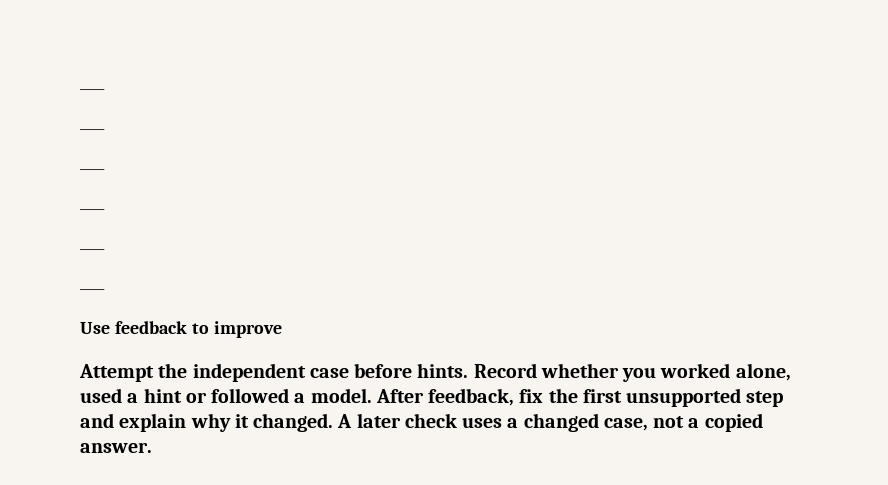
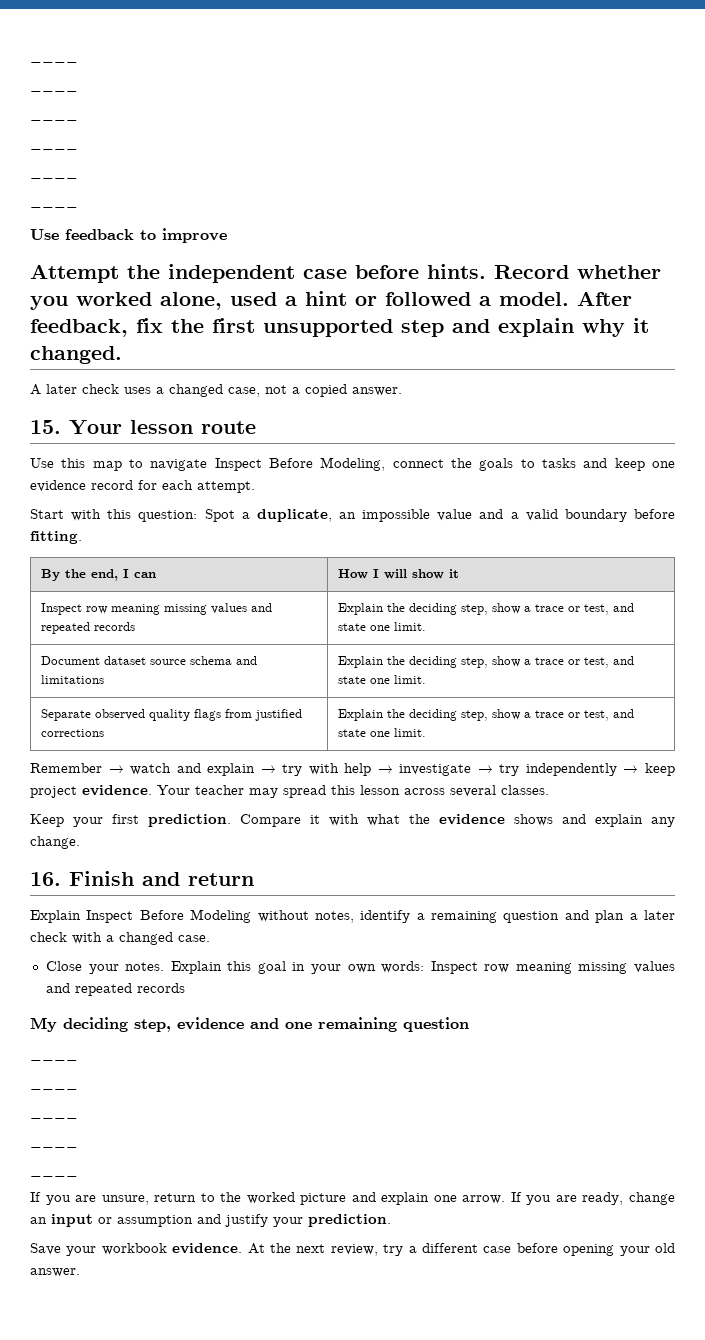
- After feedback, fix the first unsupported step and explain why it changed. A later check uses a changed case, not a copied answer.
+ After feedback, fix the first unsupported step and explain why it changed.
+ A later check uses a changed case, not a copied answer.
+ 15. Your lesson route
+ Use this map to navigate Inspect Before Modeling, connect the goals to tasks and keep one evidence record for each attempt.
+ Start with this question: Spot a duplicate, an impossible value and a valid boundary before fitting.
+ By the end, I can | How I will show it
+ Inspect row meaning missing values and repeated records | Explain the deciding step, show a trace or test, and state one limit.
+ Document dataset source schema and limitations | Explain the deciding step, show a trace or test, and state one limit.
+ Separate observed quality flags from justified corrections | Explain the deciding step, show a trace or test, and state one limit.
+ Remember → watch and explain → try with help → investigate → try independently → keep project evidence. Your teacher may spread this lesson across several classes.
+ Keep your first prediction. Compare it with what the evidence shows and explain any change.
+ 16. Finish and return
+ Explain Inspect Before Modeling without notes, identify a remaining question and plan a later check with a changed case.
+ Close your notes. Explain this goal in your own words: Inspect row meaning missing values and repeated records
+ My deciding step, evidence and one remaining question
+ ____
+ ____
+ ____
+ ____
+ ____
+ If you are unsure, return to the worked picture and explain one arrow. If you are ready, change an input or assumption and justify your prediction.
+ Save your workbook evidence. At the next review, try a different case before opening your old answer.

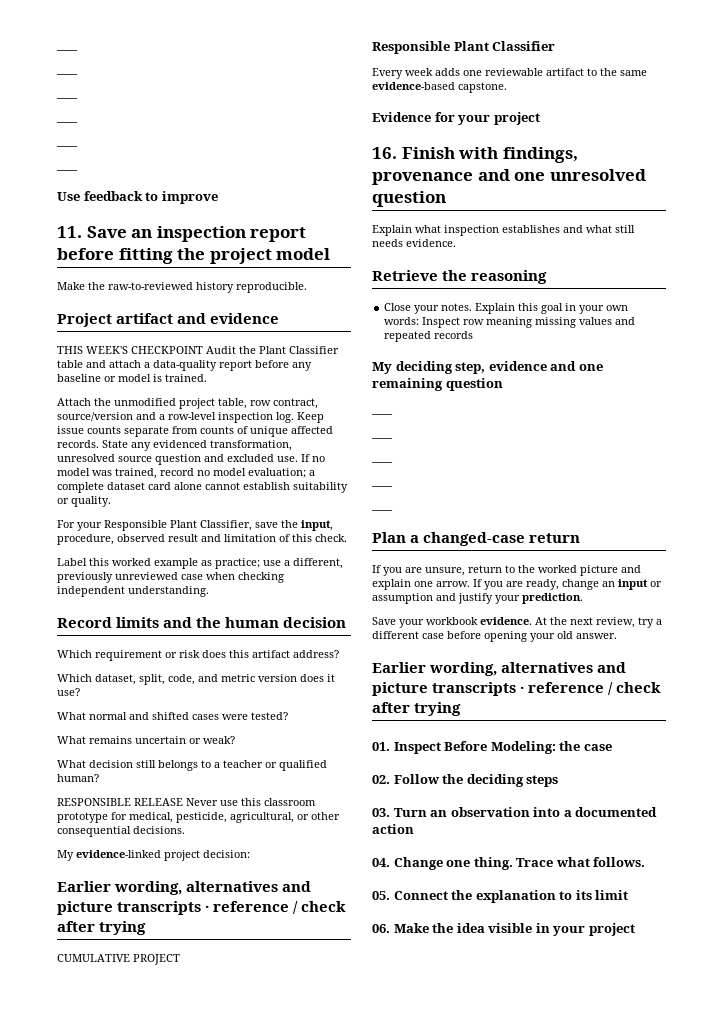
- Attempt the independent case before hints. Record whether you worked alone, used a hint or followed a model. After feedback, fix the first unsupported step and explain why it changed.
- A later check uses a changed case, not a copied answer.
- 15. Your lesson route
- Use this map to navigate Inspect Before Modeling, connect the goals to tasks and keep one evidence record for each attempt.
- Start with this question: Spot a duplicate, an impossible value and a valid boundary before fitting.
- By the end, I can | How I will show it
- Inspect row meaning missing values and repeated records | Explain the deciding step, show a trace or test, and state one limit.
- Document dataset source schema and limitations | Explain the deciding step, show a trace or test, and state one limit.
- Separate observed quality flags from justified corrections | Explain the deciding step, show a trace or test, and state one limit.
- Remember → watch and explain → try with help → investigate → try independently → keep project evidence. Your teacher may spread this lesson across several classes.
- Keep your first prediction. Compare it with what the evidence shows and explain any change.
- 16. Finish and return
- Explain Inspect Before Modeling without notes, identify a remaining question and plan a later check with a changed case.
+ 11. Save an inspection report before fitting the project model
+ Make the raw-to-reviewed history reproducible.
+ Project artifact and evidence
+ THIS WEEK'S CHECKPOINT Audit the Plant Classifier table and attach a data-quality report before any baseline or model is trained.
+ Attach the unmodified project table, row contract, source/version and a row-level inspection log. Keep issue counts separate from counts of unique affected records. State any evidenced transformation, unresolved source question and excluded use. If no model was trained, record no model evaluation; a complete dataset card alone cannot establish suitability or quality.
+ For your Responsible Plant Classifier, save the input, procedure, observed result and limitation of this check.
+ Label this worked example as practice; use a different, previously unreviewed case when checking independent understanding.
+ Record limits and the human decision
+ Which requirement or risk does this artifact address?
+ Which dataset, split, code, and metric version does it use?
+ What normal and shifted cases were tested?
+ What remains uncertain or weak?
+ What decision still belongs to a teacher or qualified human?
+ RESPONSIBLE RELEASE Never use this classroom prototype for medical, pesticide, agricultural, or other consequential decisions.
+ My evidence-linked project decision:
+ Earlier wording, alternatives and picture transcripts · reference / check after trying
+ CUMULATIVE PROJECT
+ Responsible Plant Classifier
+ Every week adds one reviewable artifact to the same evidence-based capstone.
+ Evidence for your project
+ 16. Finish with findings, provenance and one unresolved question
+ Explain what inspection establishes and what still needs evidence.
+ Retrieve the reasoning
+ Plan a changed-case return
  At the next review, try a different case before opening your old answer.
+ Earlier wording, alternatives and picture transcripts · reference / check after trying
+ 01. Inspect Before Modeling: the case
+ 02. Follow the deciding steps
+ 03. Turn an observation into a documented action
+ 04. Change one thing. Trace what follows.
+ 05. Connect the explanation to its limit
+ 06. Make the idea visible in your project

